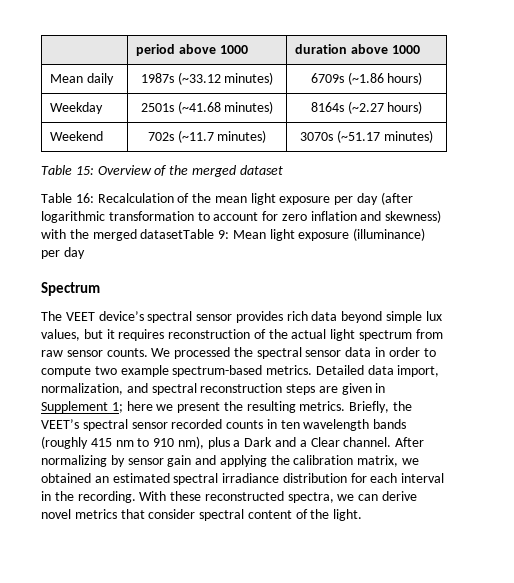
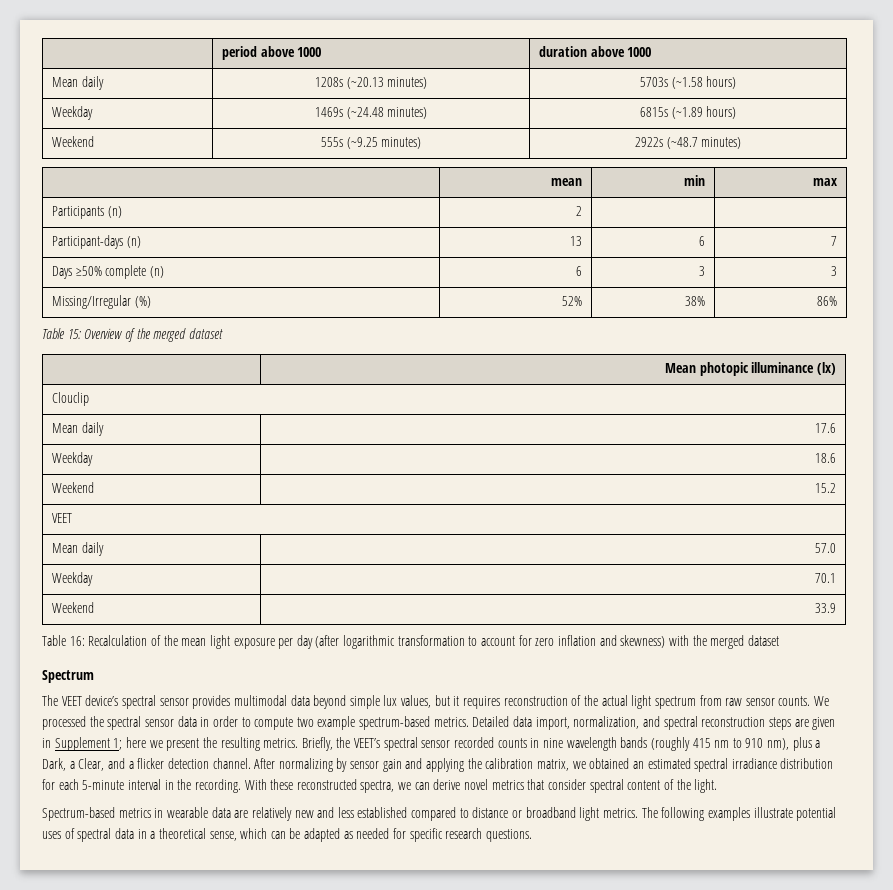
- Mean daily | 1987s (~33.12 minutes) | 6709s (~1.86 hours)
+ Mean daily | 1208s (~20.13 minutes) | 5703s (~1.58 hours)
- Weekday | 2501s (~41.68 minutes) | 8164s (~2.27 hours)
+ Weekday | 1469s (~24.48 minutes) | 6815s (~1.89 hours)
- Weekend | 702s (~11.7 minutes) | 3070s (~51.17 minutes)
+ Weekend | 555s (~9.25 minutes) | 2922s (~48.7 minutes)
+ | mean | min | max
+ Participants (n) | 2 | |
+ Participant-days (n) | 13 | 6 | 7
+ Days ≥50% complete (n) | 6 | 3 | 3
+ Missing/Irregular (%) | 52% | 38% | 86%
+ | Mean photopic illuminance (lx)
+ Clouclip
+ Mean daily | 17.6
+ Weekday | 18.6
+ Weekend | 15.2
+ VEET
+ Mean daily | 57.0
+ Weekday | 70.1
+ Weekend | 33.9
- Table 16: Recalculation of the mean light exposure per day (after logarithmic transformation to account for zero inflation and skewness) with the merged datasetTable 9: Mean light exposure (illuminance) per day
+ Table 16: Recalculation of the mean light exposure per day (after logarithmic transformation to account for zero inflation and skewness) with the merged dataset
- The VEET device’s spectral sensor provides rich data beyond simple lux values, but it requires reconstruction of the actual light spectrum from raw sensor counts.
+ The VEET device’s spectral sensor provides multimodal data beyond simple lux values, but it requires reconstruction of the actual light spectrum from raw sensor counts.
- Briefly, the VEET’s spectral sensor recorded counts in ten wavelength bands (roughly 415 nm to 910 nm), plus a Dark and a Clear channel.
+ Briefly, the VEET’s spectral sensor recorded counts in nine wavelength bands (roughly 415 nm to 910 nm), plus a Dark, a Clear, and a flicker detection channel.
- After normalizing by sensor gain and applying the calibration matrix, we obtained an estimated spectral irradiance distribution for each interval in the recording.
+ After normalizing by sensor gain and applying the calibration matrix, we obtained an estimated spectral irradiance distribution for each 5-minute interval in the recording.
+ Spectrum-based metrics in wearable data are relatively new and less established compared to distance or broadband light metrics. The following examples illustrate potential uses of spectral data in a theoretical sense, which can be adapted as needed for specific research questions.

